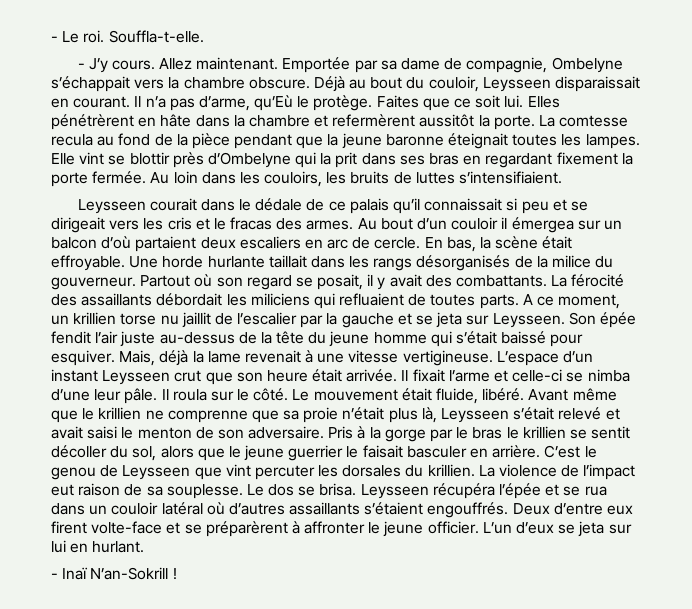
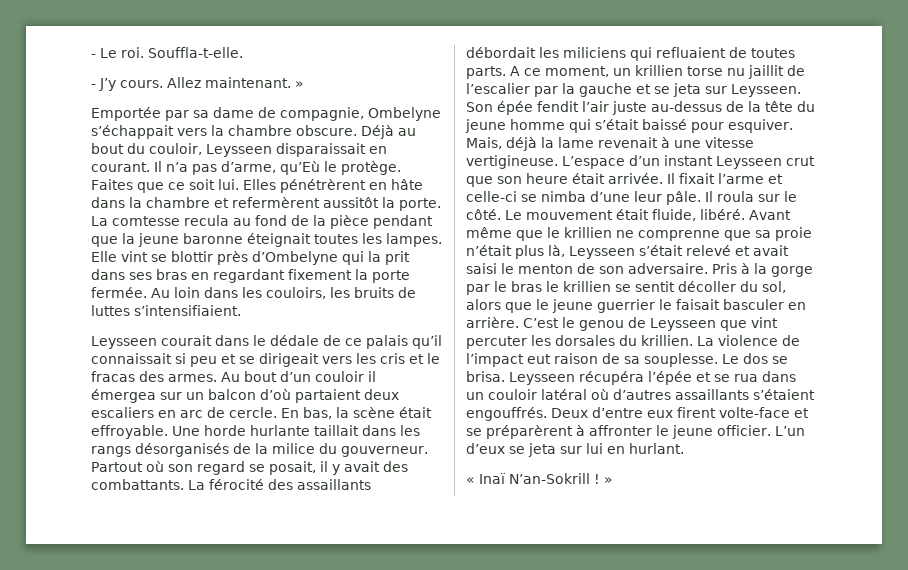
- Allez maintenant. Emportée par sa dame de compagnie, Ombelyne s’échappait vers la chambre obscure.
+ Allez maintenant. »
+ Emportée par sa dame de compagnie, Ombelyne s’échappait vers la chambre obscure.
- - Inaï N’an-Sokrill !
+ « Inaï N’an-Sokrill ! »

